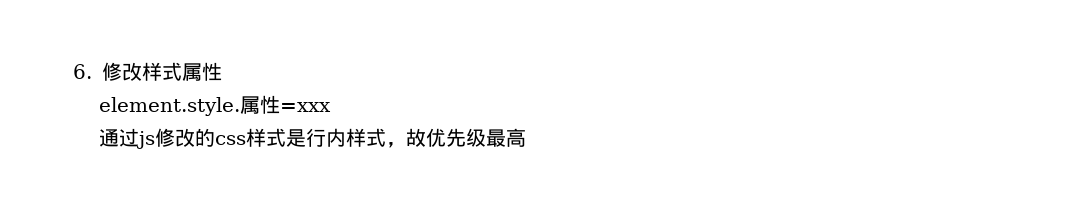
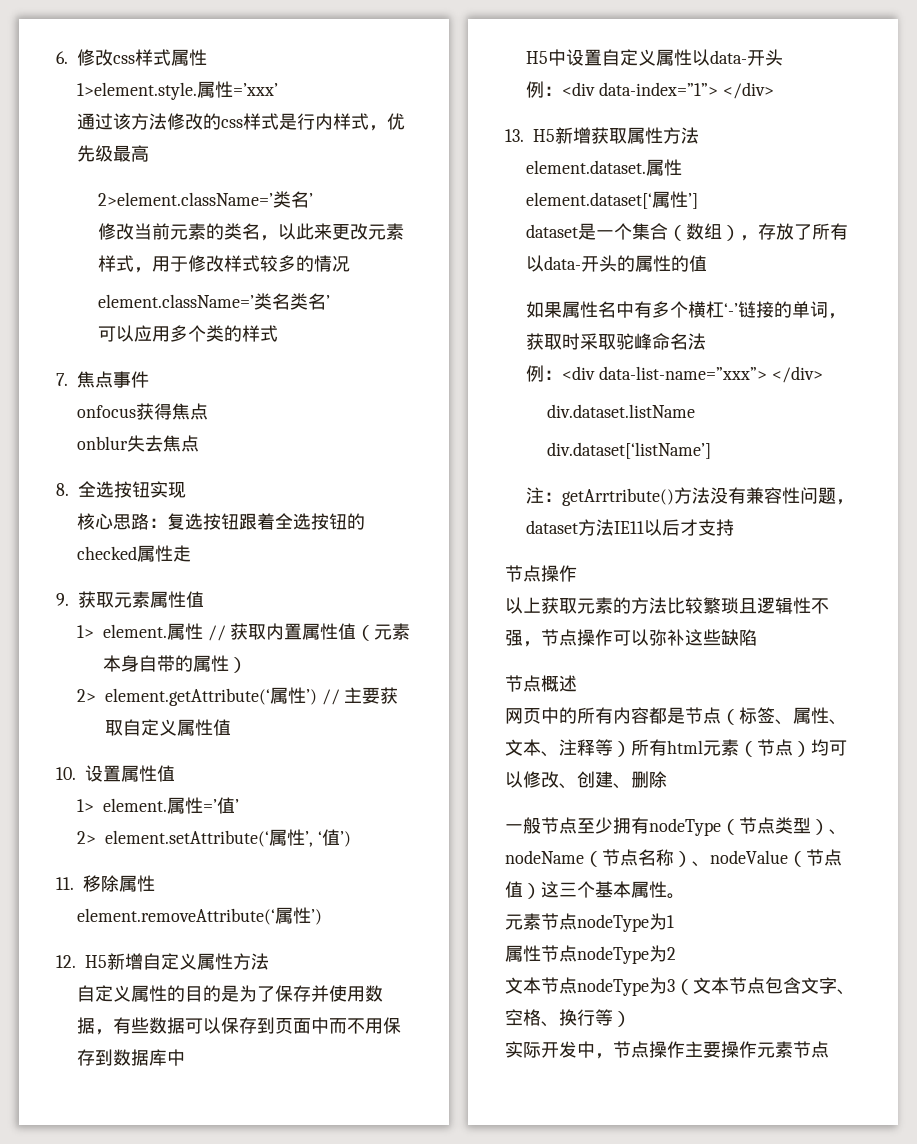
- 6.修改样式属性
+ 6.修改css样式属性
- element.style.属性=xxx
+ 1>element.style.属性=’xxx’
- 通过js修改的css样式是行内样式，故优先级最高
+ 通过该方法修改的css样式是行内样式，优先级最高
+ 2>element.className=’类名’
+ 修改当前元素的类名，以此来更改元素样式，用于修改样式较多的情况
+ element.className=’类名类名’
+ 可以应用多个类的样式
+ 7.焦点事件
+ onfocus获得焦点
+ onblur失去焦点
+ 8.全选按钮实现
+ 核心思路：复选按钮跟着全选按钮的checked属性走
+ 9.获取元素属性值
+ 1> element.属性 // 获取内置属性值（元素本身自带的属性）
+ 2> element.getAttribute(‘属性’) // 主要获取自定义属性值
+ 10.设置属性值
+ 1> element.属性=’值’
+ 2> element.setAttribute(‘属性’, ‘值’)
+ 11.移除属性
+ element.removeAttribute(‘属性’)
+ 12. H5新增自定义属性方法
+ 自定义属性的目的是为了保存并使用数据，有些数据可以保存到页面中而不用保存到数据库中
+ H5中设置自定义属性以data-开头
+ 例：<div data-index=”1”> </div>
+ 13. H5新增获取属性方法
+ element.dataset.属性
+ element.dataset[‘属性’]
+ dataset是一个集合（数组），存放了所有以data-开头的属性的值
+ 如果属性名中有多个横杠‘-’链接的单词，获取时采取驼峰命名法
+ 例：<div data-list-name=”xxx”> </div>
+ div.dataset.listName
+ div.dataset[‘listName’]
+ 注：getArrtribute()方法没有兼容性问题，dataset方法IE11以后才支持
+ 节点操作
+ 以上获取元素的方法比较繁琐且逻辑性不强，节点操作可以弥补这些缺陷
+ 节点概述
+ 网页中的所有内容都是节点（标签、属性、文本、注释等）所有html元素（节点）均可以修改、创建、删除
+ 一般节点至少拥有nodeType（节点类型）、nodeName（节点名称）、nodeValue（节点值）这三个基本属性。
+ 元素节点nodeType为1
+ 属性节点nodeType为2
+ 文本节点nodeType为3（文本节点包含文字、空格、换行等）
+ 实际开发中，节点操作主要操作元素节点

